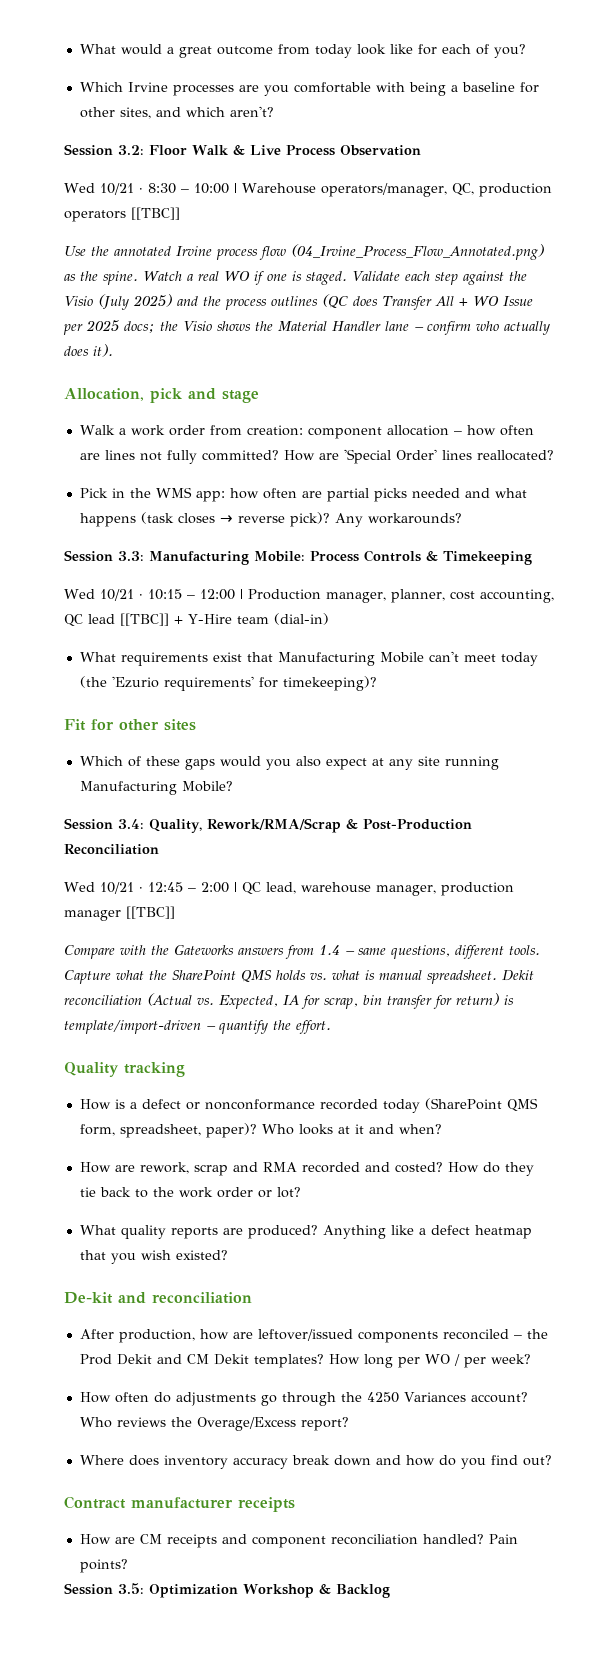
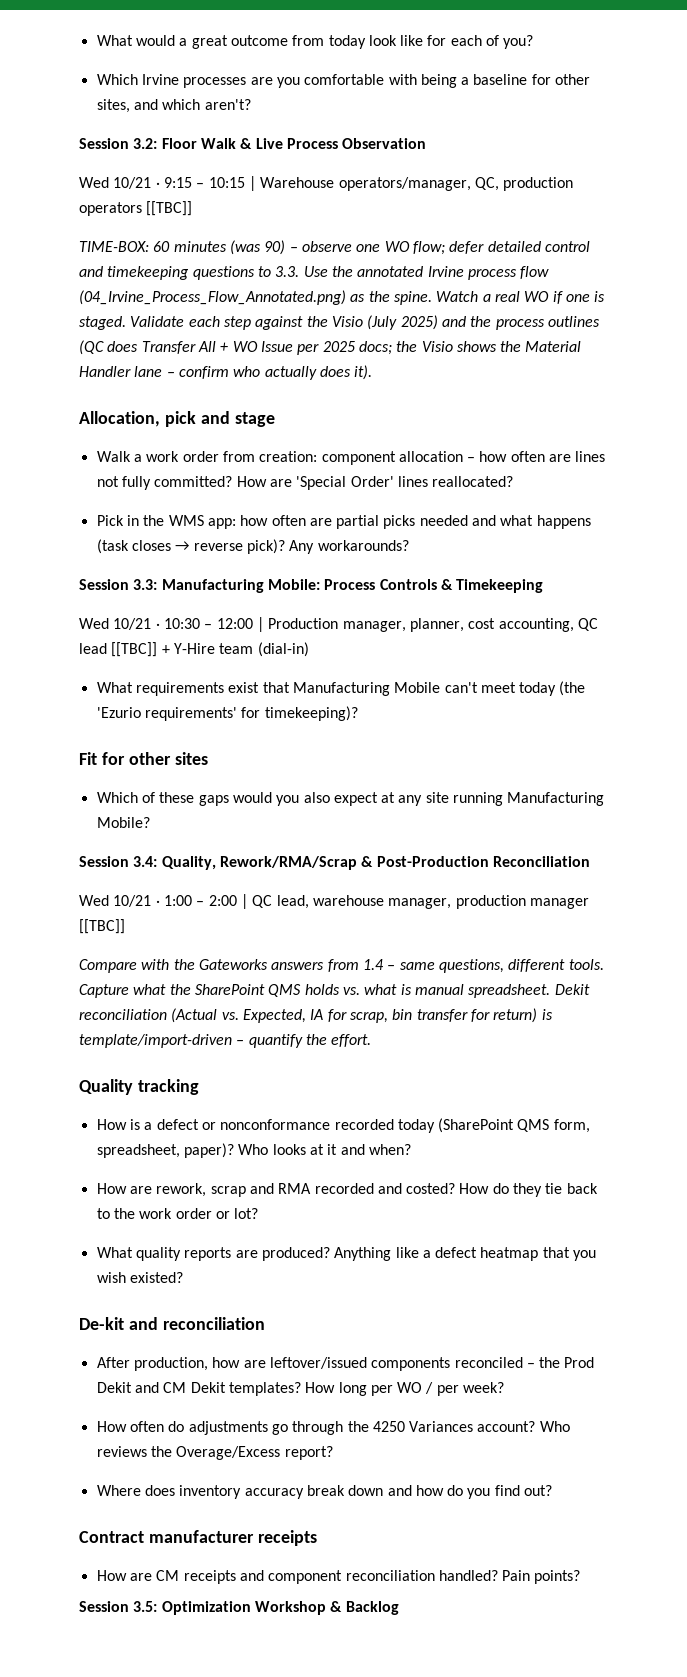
- Wed 10/21 · 8:30 – 10:00 | Warehouse operators/manager, QC, production operators [[TBC]]
+ Wed 10/21 · 9:15 – 10:15 | Warehouse operators/manager, QC, production operators [[TBC]]
- Use the annotated Irvine process flow (04_Irvine_Process_Flow_Annotated.png) as the spine.
+ TIME-BOX: 60 minutes (was 90) – observe one WO flow; defer detailed control and timekeeping questions to 3.3. Use the annotated Irvine process flow (04_Irvine_Process_Flow_Annotated.png) as the spine.
- Wed 10/21 · 10:15 – 12:00 | Production manager, planner, cost accounting, QC lead [[TBC]] + Y-Hire team (dial-in)
+ Wed 10/21 · 10:30 – 12:00 | Production manager, planner, cost accounting, QC lead [[TBC]] + Y-Hire team (dial-in)
- Wed 10/21 · 12:45 – 2:00 | QC lead, warehouse manager, production manager [[TBC]]
+ Wed 10/21 · 1:00 – 2:00 | QC lead, warehouse manager, production manager [[TBC]]

